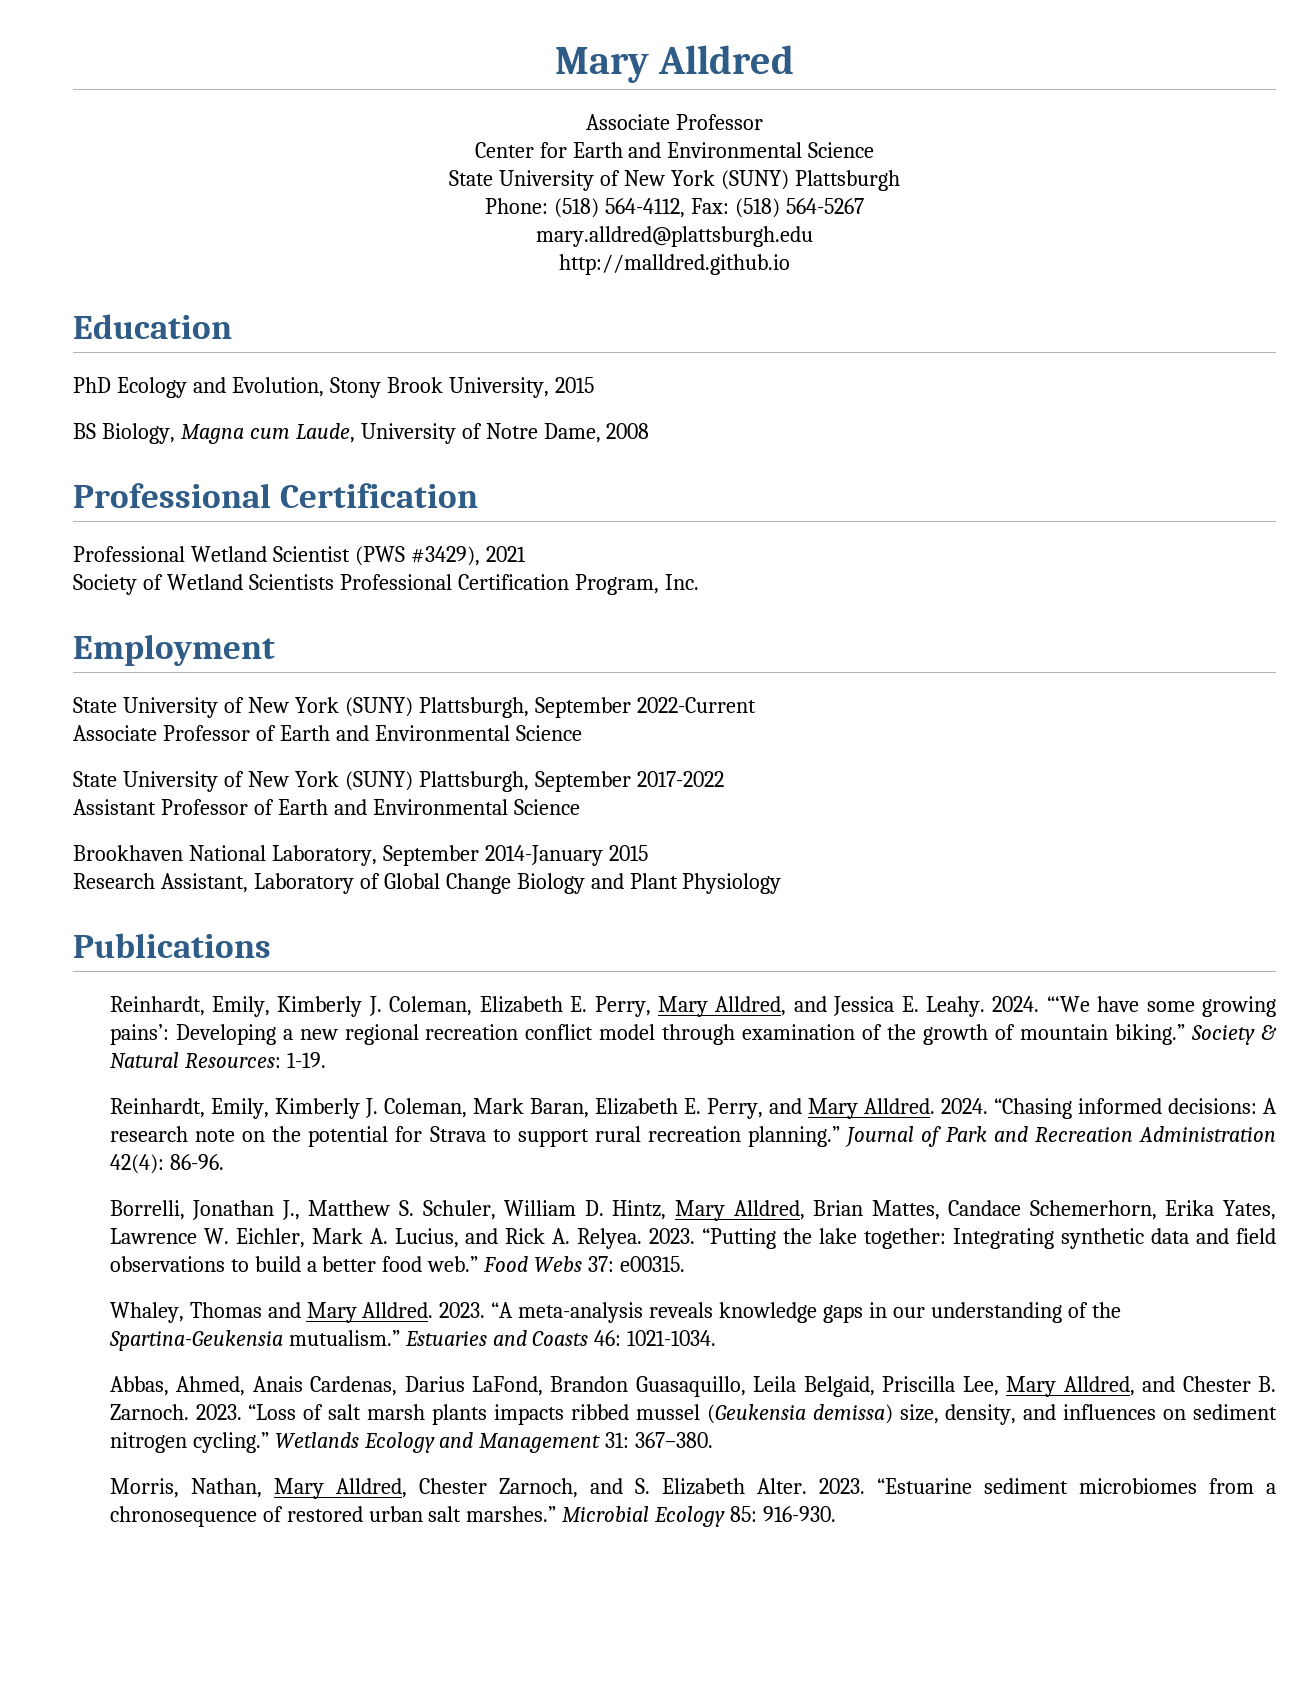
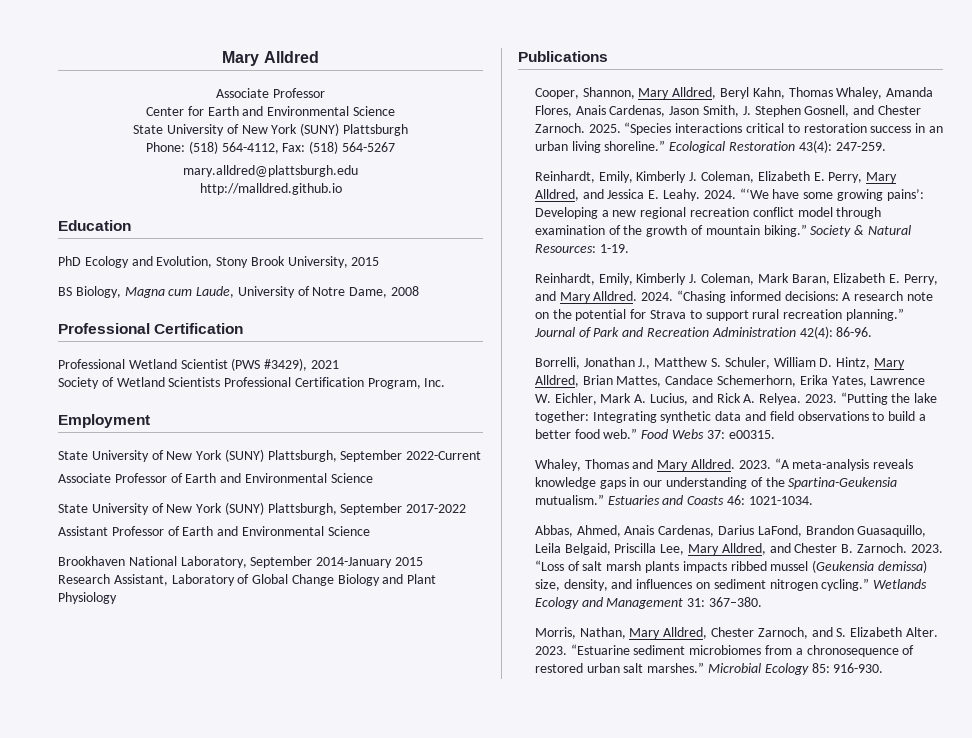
+ Cooper, Shannon, Mary Alldred, Beryl Kahn, Thomas Whaley, Amanda Flores, Anais Cardenas, Jason Smith, J. Stephen Gosnell, and Chester Zarnoch. 2025. “Species interactions critical to restoration success in an urban living shoreline.” Ecological Restoration 43(4): 247-259.

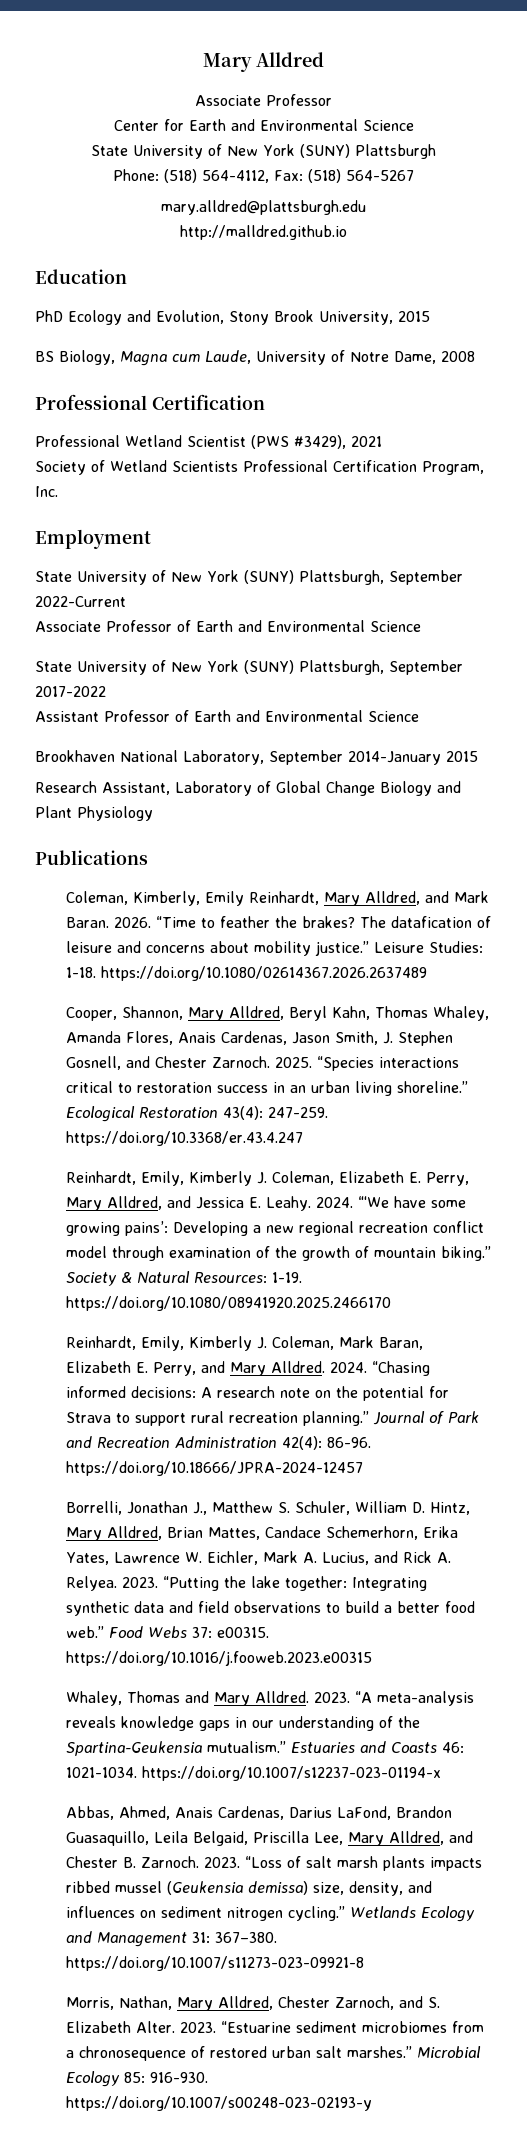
+ Coleman, Kimberly, Emily Reinhardt, Mary Alldred, and Mark Baran. 2026. “Time to feather the brakes? The datafication of leisure and concerns about mobility justice.” Leisure Studies: 1-18. https://doi.org/10.1080/02614367.2026.2637489
- Ecological Restoration 43(4): 247-259.
+ Ecological Restoration 43(4): 247-259. https://doi.org/10.3368/er.43.4.247
- Society & Natural Resources: 1-19.
+ Society & Natural Resources: 1-19. https://doi.org/10.1080/08941920.2025.2466170
- Journal of Park and Recreation Administration 42(4): 86-96.
+ Journal of Park and Recreation Administration 42(4): 86-96. https://doi.org/10.18666/JPRA-2024-12457
- Food Webs 37: e00315.
+ Food Webs 37: e00315. https://doi.org/10.1016/j.fooweb.2023.e00315
- Estuaries and Coasts 46: 1021-1034.
+ Estuaries and Coasts 46: 1021-1034. https://doi.org/10.1007/s12237-023-01194-x
- Wetlands Ecology and Management 31: 367–380.
+ Wetlands Ecology and Management 31: 367–380. https://doi.org/10.1007/s11273-023-09921-8
- Microbial Ecology 85: 916-930.
+ Microbial Ecology 85: 916-930. https://doi.org/10.1007/s00248-023-02193-y

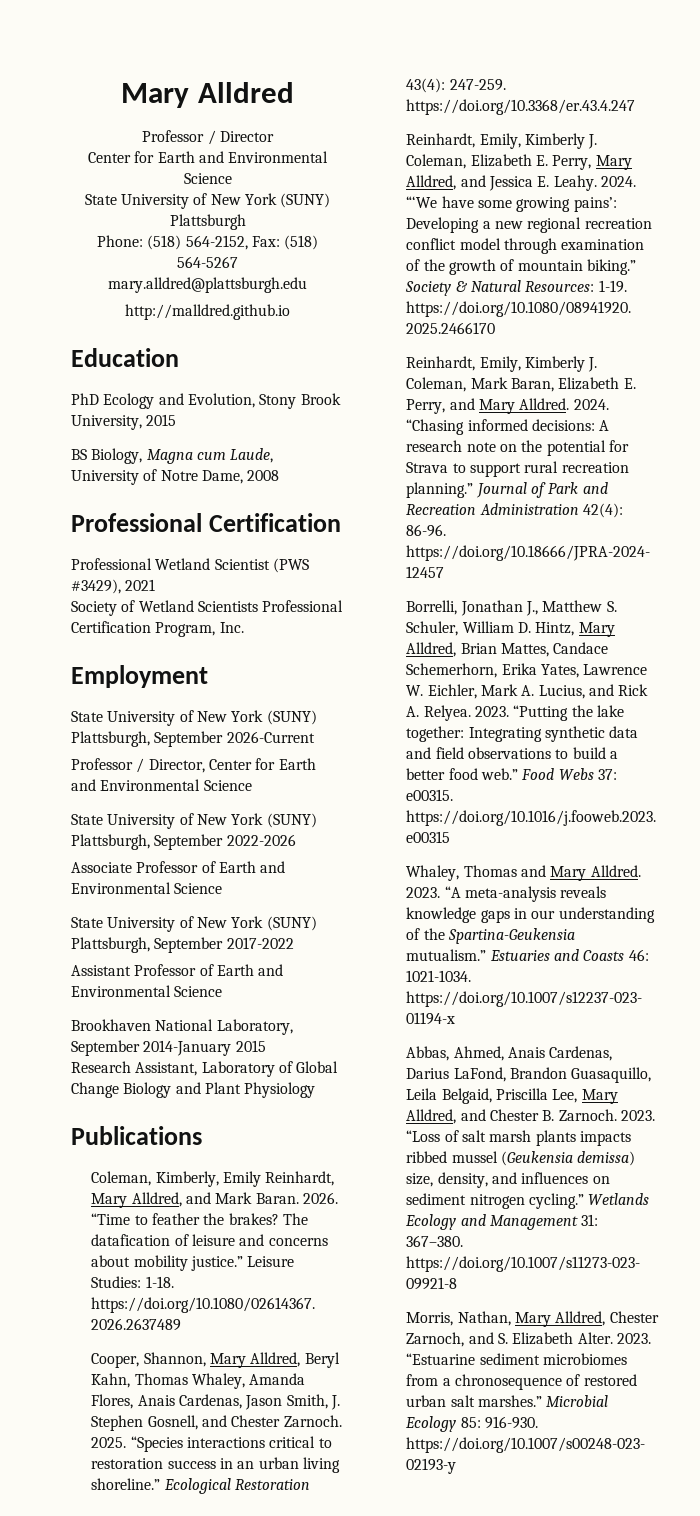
  Mary Alldred
- Associate Professor
+ Professor / Director
- Phone: (518) 564-4112, Fax: (518) 564-5267
+ Phone: (518) 564-2152, Fax: (518) 564-5267
- State University of New York (SUNY) Plattsburgh, September 2022-Current
+ State University of New York (SUNY) Plattsburgh, September 2026-Current
+ Professor / Director, Center for Earth and Environmental Science
+ State University of New York (SUNY) Plattsburgh, September 2022-2026

